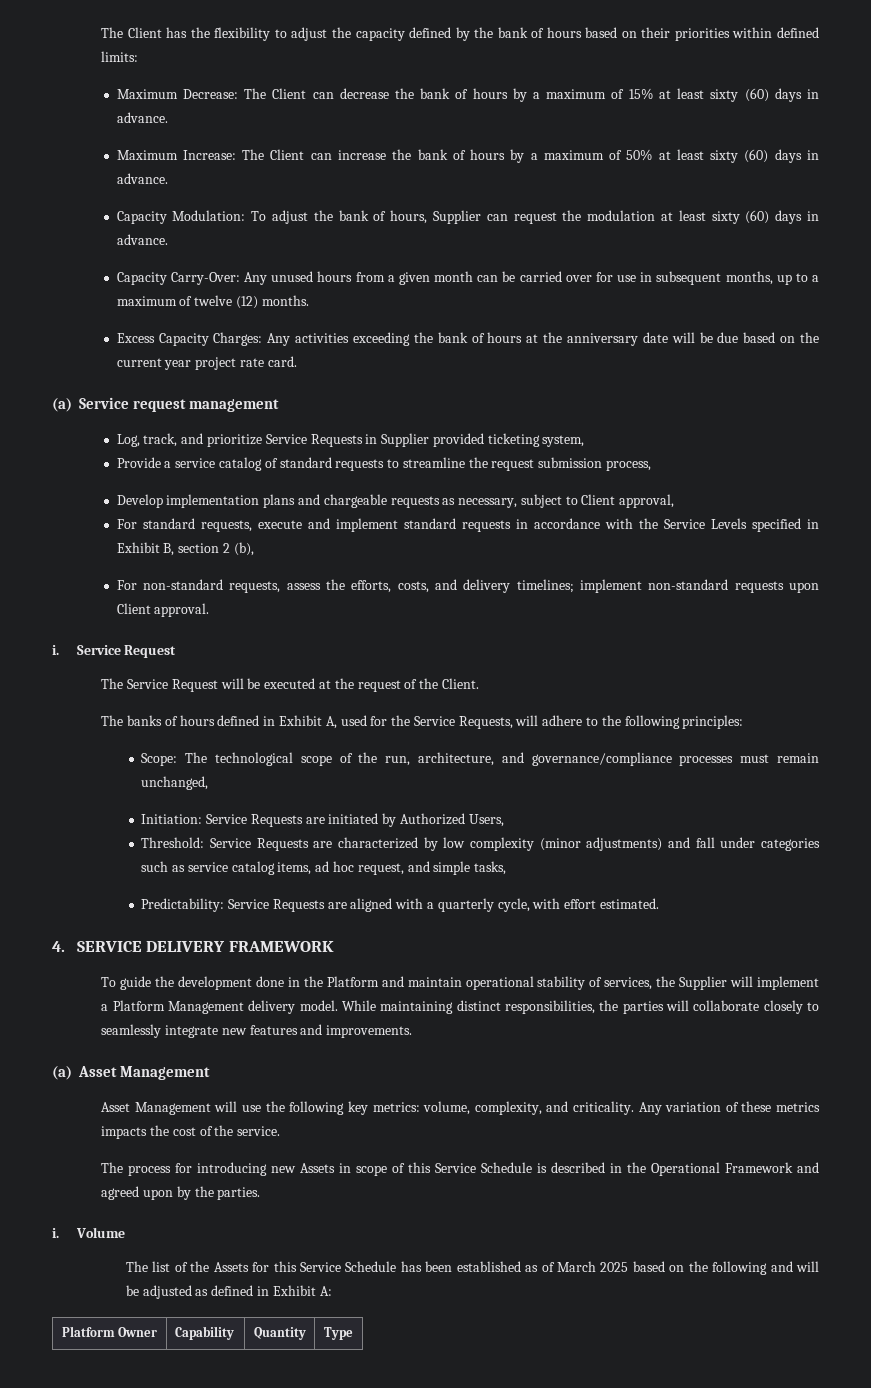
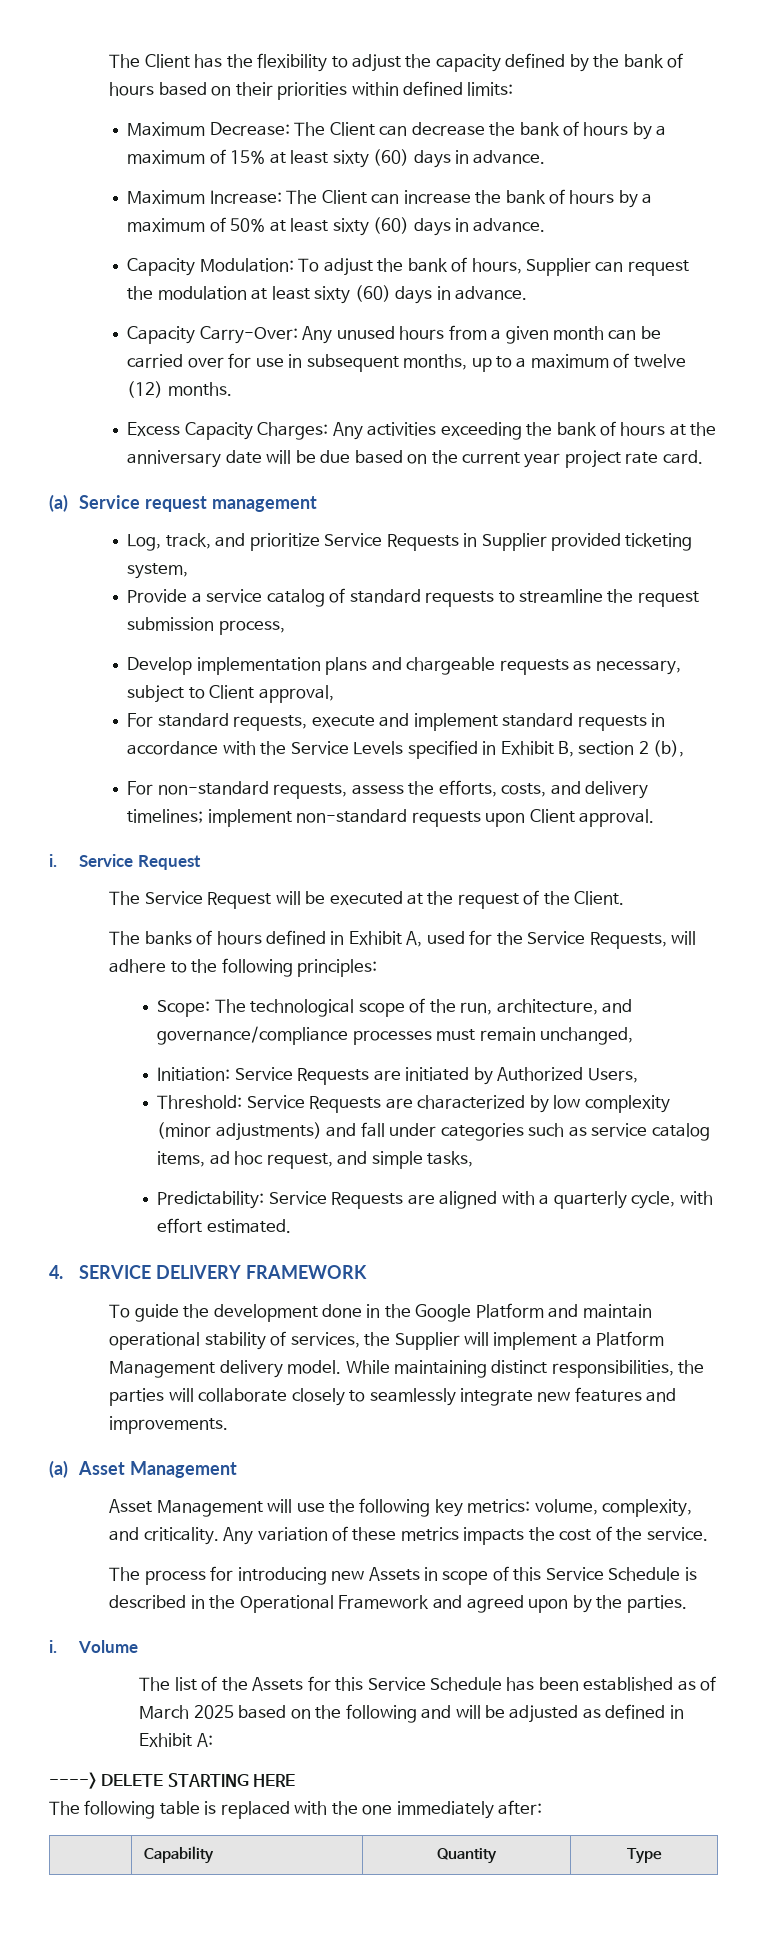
- To guide the development done in the Platform and maintain operational stability of services, the Supplier will implement a Platform Management delivery model.
+ To guide the development done in the Google Platform and maintain operational stability of services, the Supplier will implement a Platform Management delivery model.
- Platform Owner | Capability | Quantity | Type
+ ----> DELETE STARTING HERE
+ The following table is replaced with the one immediately after:
+ | Capability | Quantity | Type

